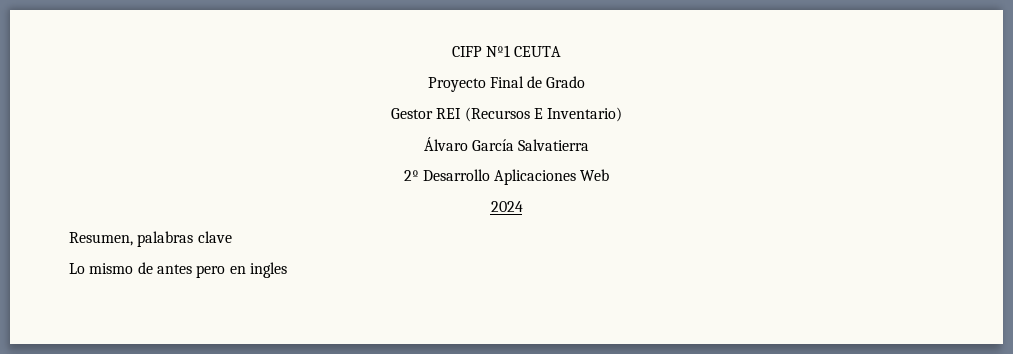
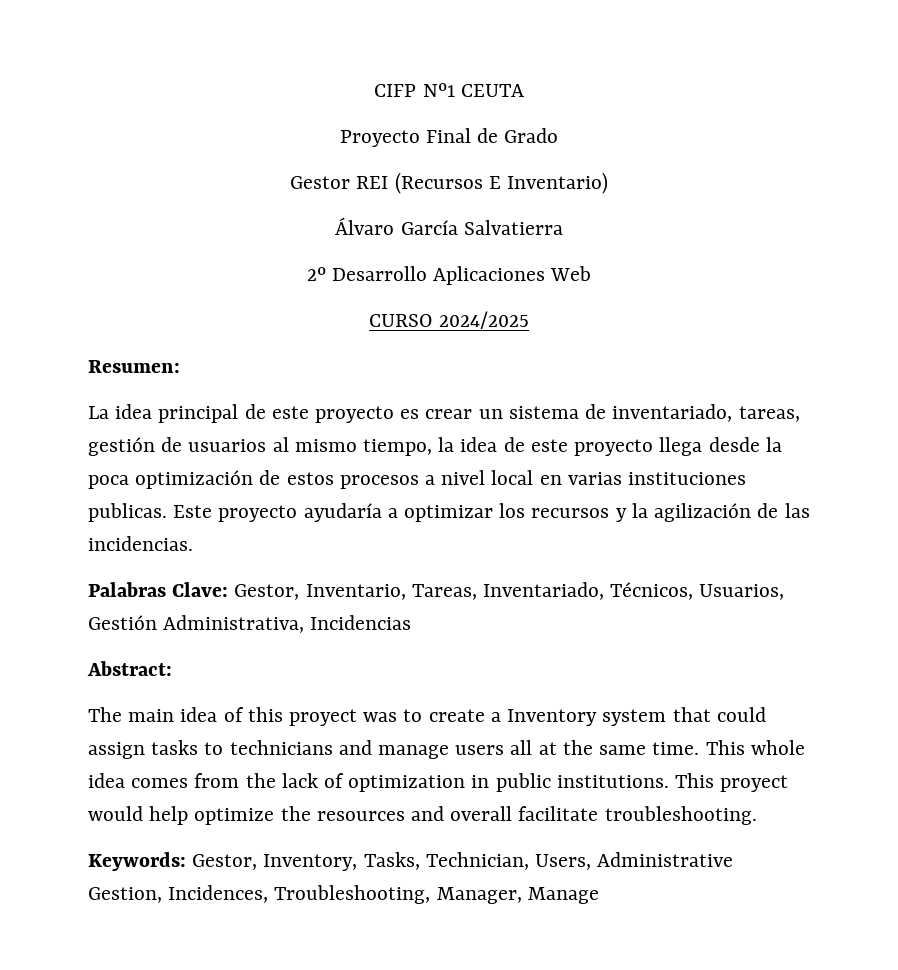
- 2024
- Resumen, palabras clave
- Lo mismo de antes pero en ingles
+ CURSO 2024/2025
+ Resumen:
+ La idea principal de este proyecto es crear un sistema de inventariado, tareas, gestión de usuarios al mismo tiempo, la idea de este proyecto llega desde la poca optimización de estos procesos a nivel local en varias instituciones publicas. Este proyecto ayudaría a optimizar los recursos y la agilización de las incidencias.
+ Palabras Clave: Gestor, Inventario, Tareas, Inventariado, Técnicos, Usuarios, Gestión Administrativa, Incidencias
+ Abstract:
+ The main idea of this proyect was to create a Inventory system that could assign tasks to technicians and manage users all at the same time. This whole idea comes from the lack of optimization in public institutions. This proyect would help optimize the resources and overall facilitate troubleshooting.
+ Keywords: Gestor, Inventory, Tasks, Technician, Users, Administrative Gestion, Incidences, Troubleshooting, Manager, Manage

